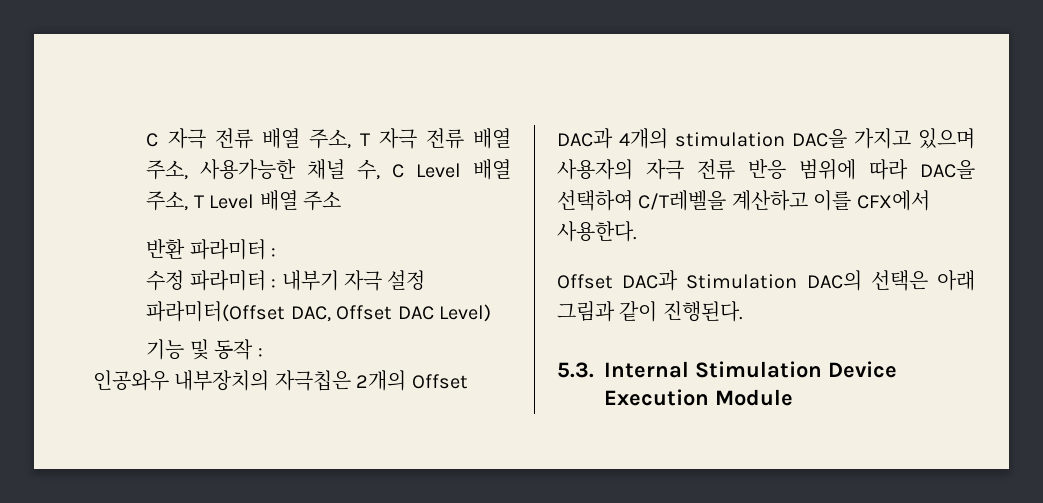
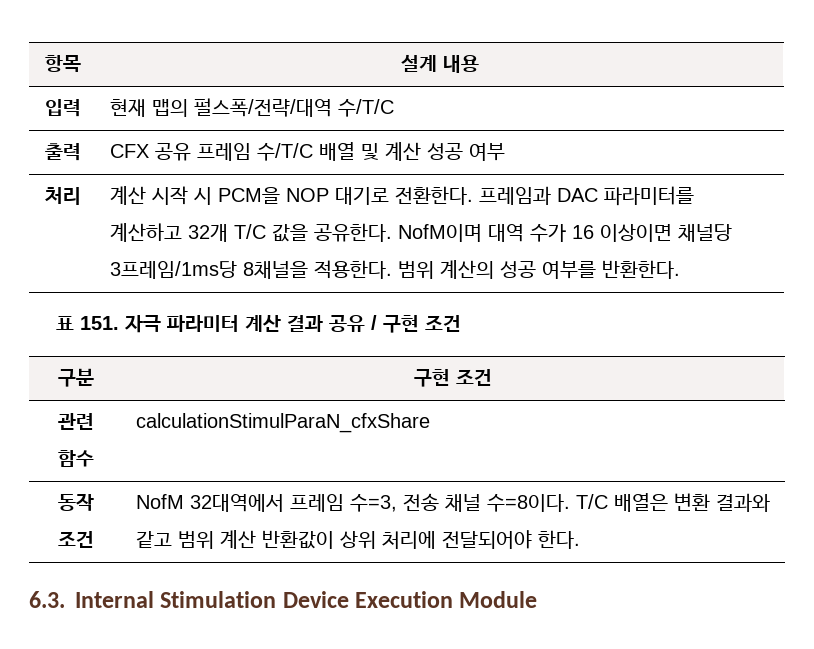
- C 자극 전류 배열 주소, T 자극 전류 배열 주소, 사용가능한 채널 수, C Level 배열 주소, T Level 배열 주소
- 반환 파라미터 :
- 수정 파라미터 : 내부기 자극 설정 파라미터(Offset DAC, Offset DAC Level)
- 기능 및 동작 :
- 인공와우 내부장치의 자극칩은 2개의 Offset DAC과 4개의 stimulation DAC을 가지고 있으며 사용자의 자극 전류 반응 범위에 따라 DAC을 선택하여 C/T레벨을 계산하고 이를 CFX에서 사용한다.
- Offset DAC과 Stimulation DAC의 선택은 아래 그림과 같이 진행된다.
- 5.3. Internal Stimulation Device Execution Module
+ 항목 | 설계 내용
+ 입력 | 현재 맵의 펄스폭/전략/대역 수/T/C
+ 출력 | CFX 공유 프레임 수/T/C 배열 및 계산 성공 여부
+ 처리 | 계산 시작 시 PCM을 NOP 대기로 전환한다. 프레임과 DAC 파라미터를 계산하고 32개 T/C 값을 공유한다. NofM이며 대역 수가 16 이상이면 채널당 3프레임/1ms당 8채널을 적용한다. 범위 계산의 성공 여부를 반환한다.
+ 표 151. 자극 파라미터 계산 결과 공유 / 구현 조건
+ 구분 | 구현 조건
+ 관련 함수 | calculationStimulParaN_cfxShare
+ 동작 조건 | NofM 32대역에서 프레임 수=3, 전송 채널 수=8이다. T/C 배열은 변환 결과와 같고 범위 계산 반환값이 상위 처리에 전달되어야 한다.
+ 6.3. Internal Stimulation Device Execution Module

